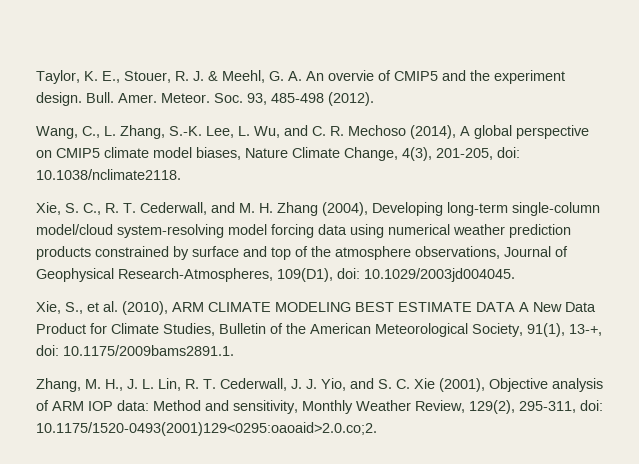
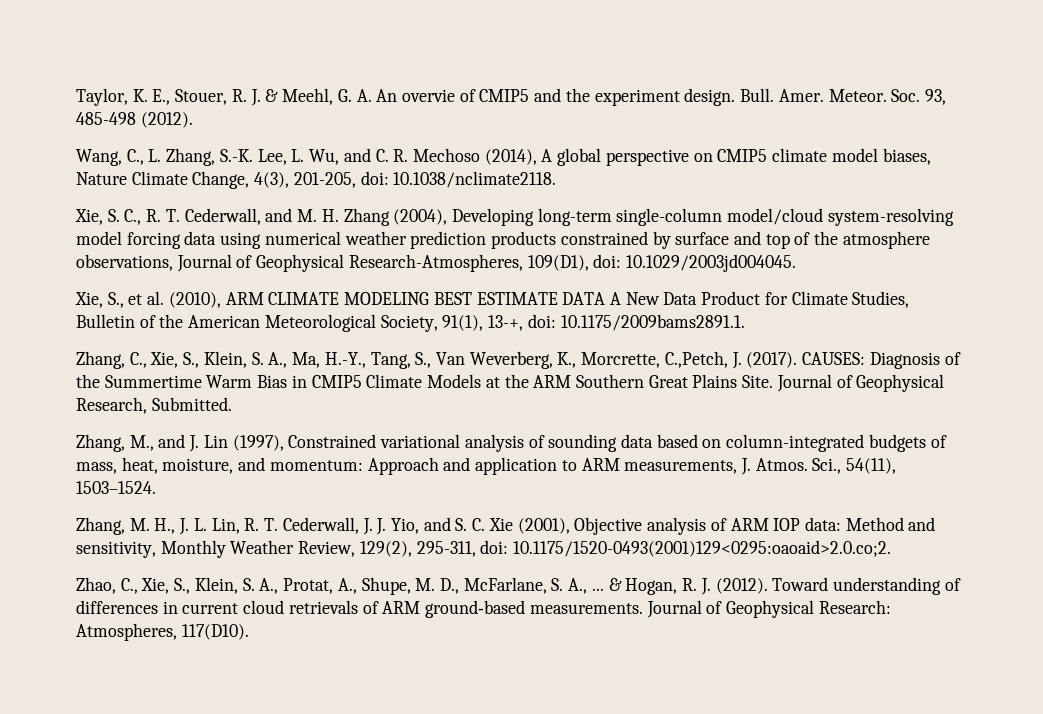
+ Zhang, C., Xie, S., Klein, S. A., Ma, H.-Y., Tang, S., Van Weverberg, K., Morcrette, C.,Petch, J. (2017). CAUSES: Diagnosis of the Summertime Warm Bias in CMIP5 Climate Models at the ARM Southern Great Plains Site. Journal of Geophysical Research, Submitted.
+ Zhang, M., and J. Lin (1997), Constrained variational analysis of sounding data based on column-integrated budgets of mass, heat, moisture, and momentum: Approach and application to ARM measurements, J. Atmos. Sci., 54(11), 1503–1524.
+ Zhao, C., Xie, S., Klein, S. A., Protat, A., Shupe, M. D., McFarlane, S. A., ... & Hogan, R. J. (2012). Toward understanding of differences in current cloud retrievals of ARM ground‐based measurements. Journal of Geophysical Research: Atmospheres, 117(D10).

